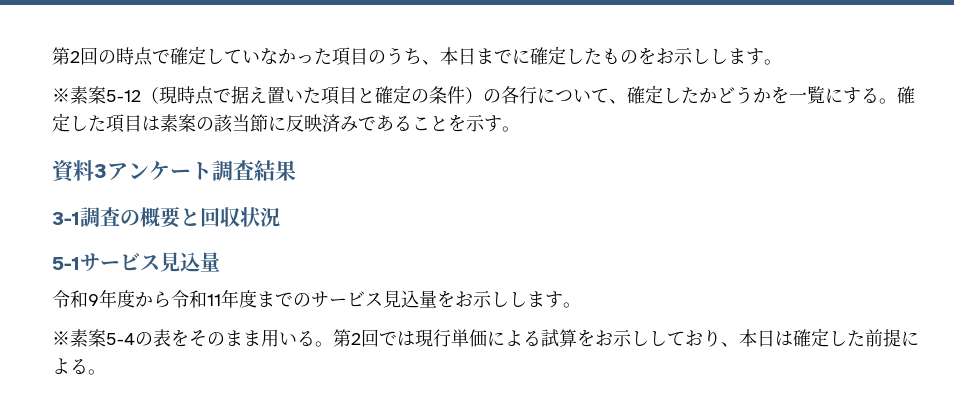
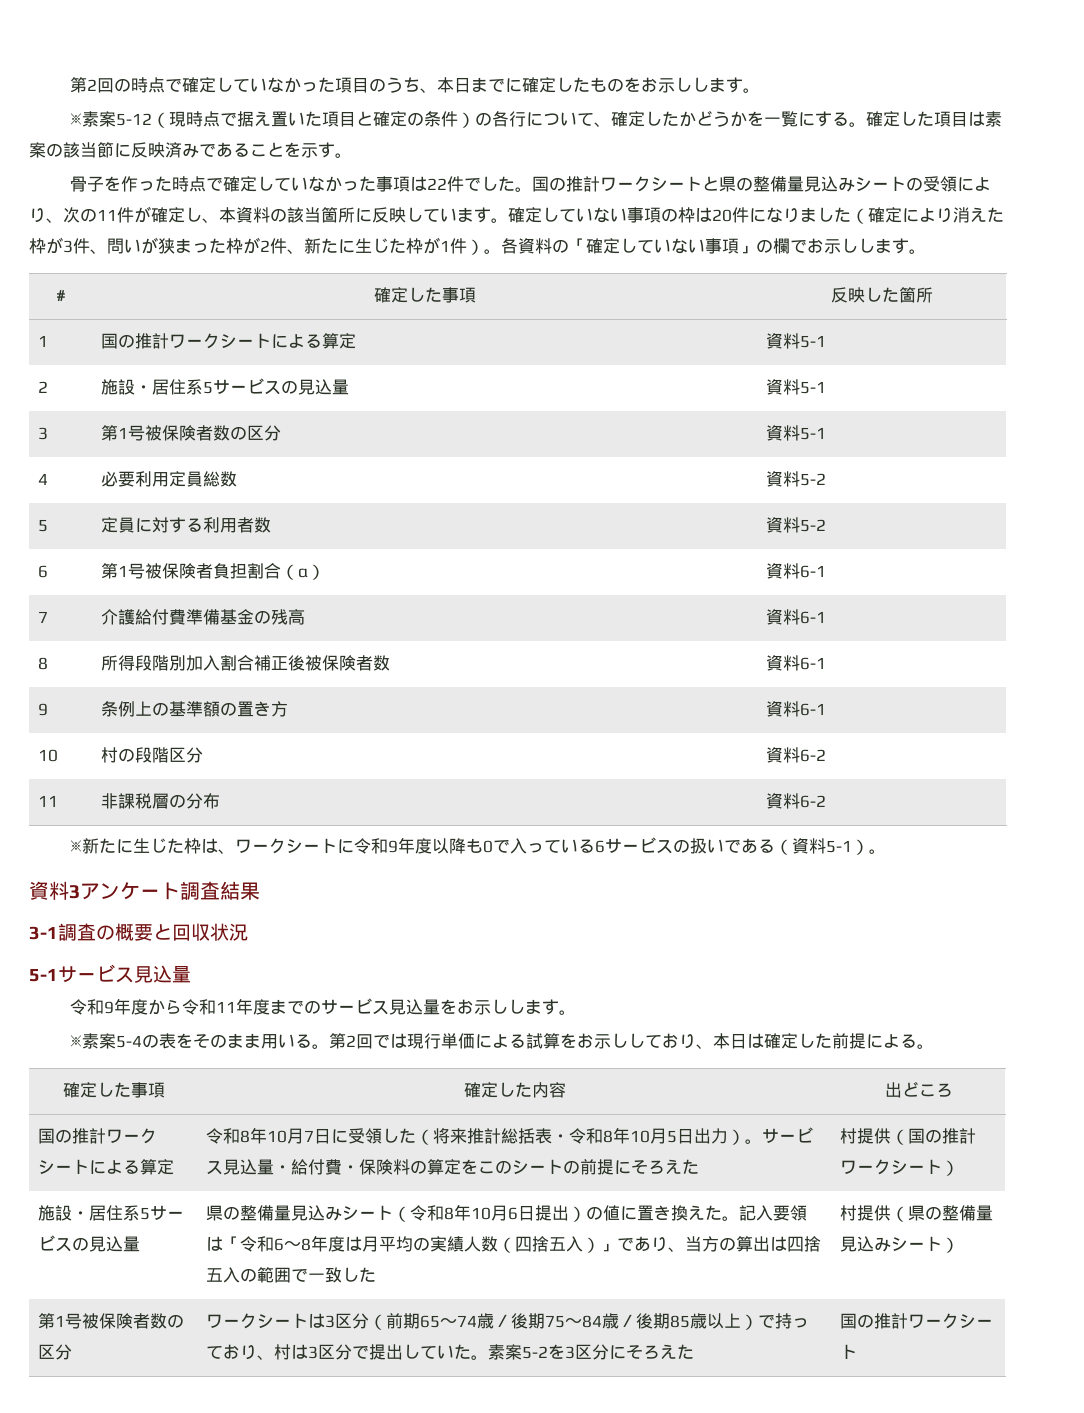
+ 骨子を作った時点で確定していなかった事項は22件でした。国の推計ワークシートと県の整備量見込みシートの受領により、次の11件が確定し、本資料の該当箇所に反映しています。確定していない事項の枠は20件になりました（確定により消えた枠が3件、問いが狭まった枠が2件、新たに生じた枠が1件）。各資料の「確定していない事項」の欄でお示しします。
+ # | 確定した事項 | 反映した箇所
+ 1 | 国の推計ワークシートによる算定 | 資料5-1
+ 2 | 施設・居住系5サービスの見込量 | 資料5-1
+ 3 | 第1号被保険者数の区分 | 資料5-1
+ 4 | 必要利用定員総数 | 資料5-2
+ 5 | 定員に対する利用者数 | 資料5-2
+ 6 | 第1号被保険者負担割合（α） | 資料6-1
+ 7 | 介護給付費準備基金の残高 | 資料6-1
+ 8 | 所得段階別加入割合補正後被保険者数 | 資料6-1
+ 9 | 条例上の基準額の置き方 | 資料6-1
+ 10 | 村の段階区分 | 資料6-2
+ 11 | 非課税層の分布 | 資料6-2
+ ※新たに生じた枠は、ワークシートに令和9年度以降も0で入っている6サービスの扱いである（資料5-1）。
+ 確定した事項 | 確定した内容 | 出どころ
+ 国の推計ワークシートによる算定 | 令和8年10月7日に受領した（将来推計総括表・令和8年10月5日出力）。サービス見込量・給付費・保険料の算定をこのシートの前提にそろえた | 村提供（国の推計ワークシート）
+ 施設・居住系5サービスの見込量 | 県の整備量見込みシート（令和8年10月6日提出）の値に置き換えた。記入要領は「令和6〜8年度は月平均の実績人数（四捨五入）」であり、当方の算出は四捨五入の範囲で一致した | 村提供（県の整備量見込みシート）
+ 第1号被保険者数の区分 | ワークシートは3区分（前期65〜74歳／後期75〜84歳／後期85歳以上）で持っており、村は3区分で提出していた。素案5-2を3区分にそろえた | 国の推計ワークシート

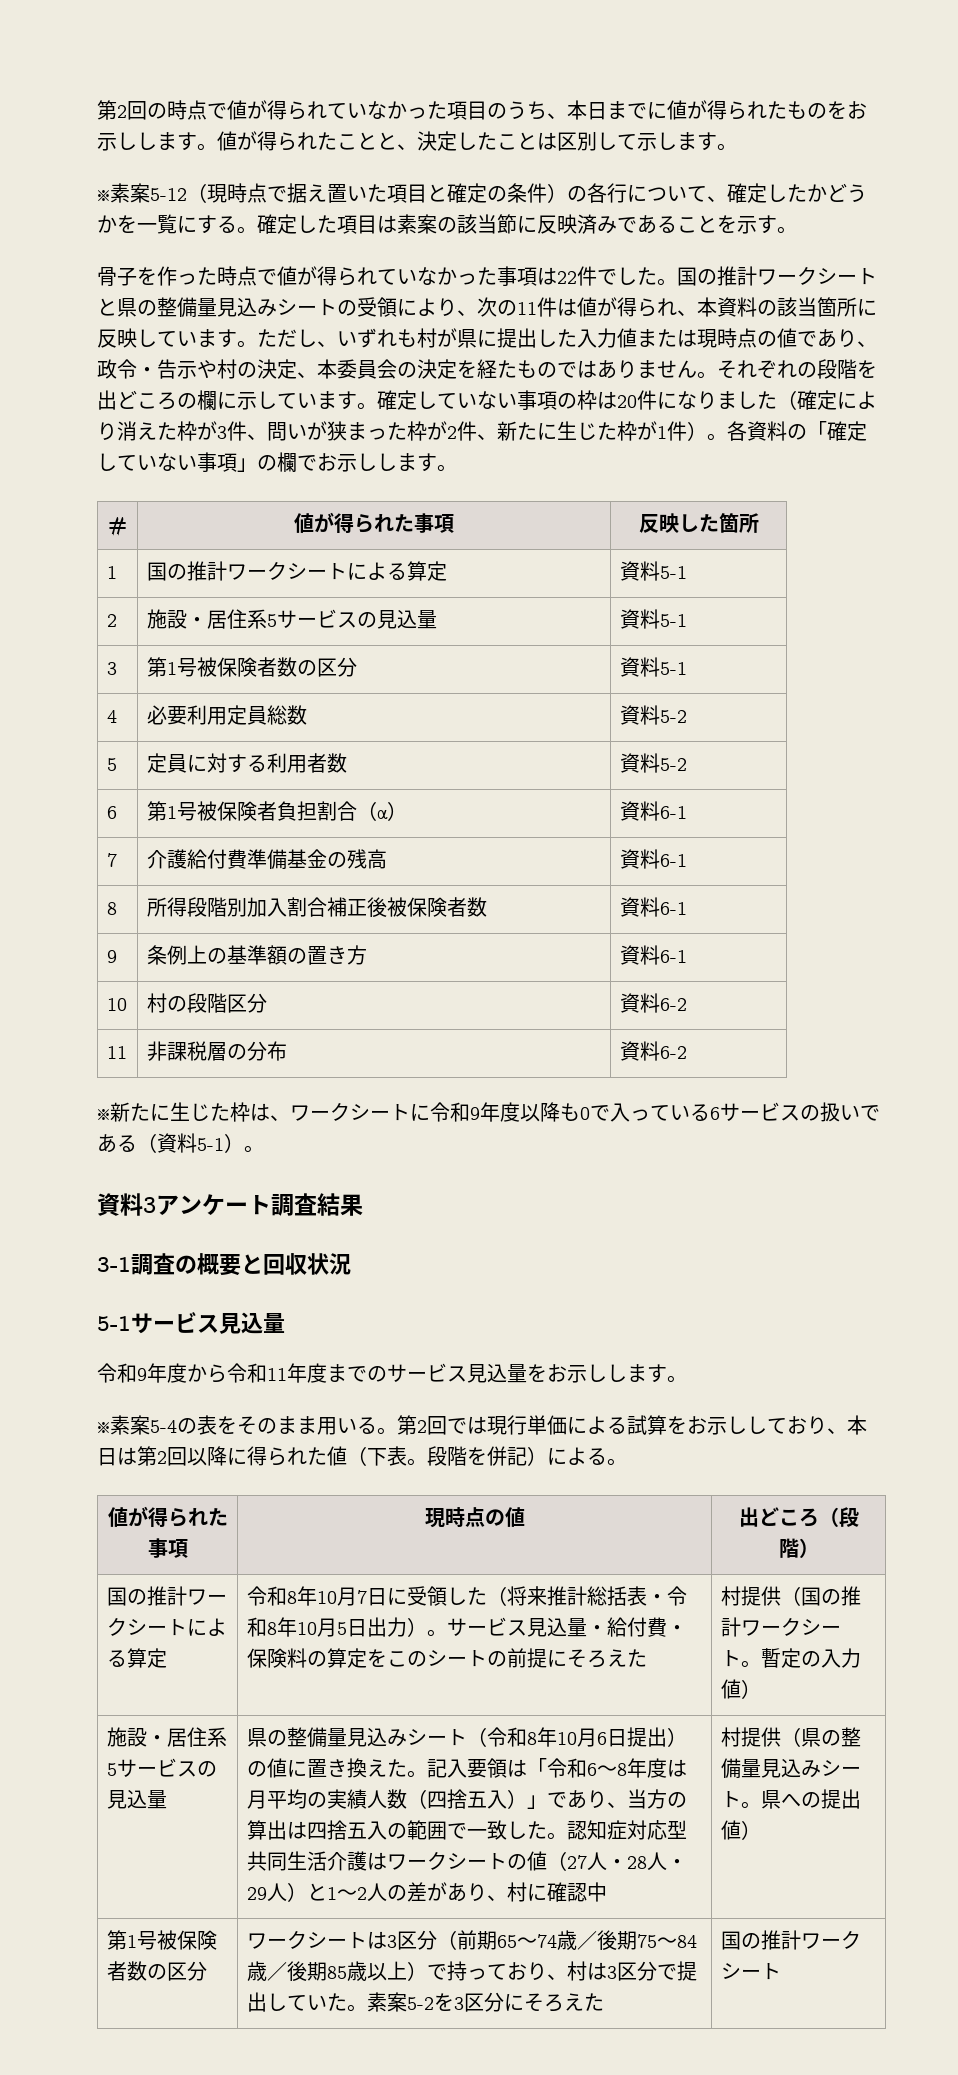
- 第2回の時点で確定していなかった項目のうち、本日までに確定したものをお示しします。
+ 第2回の時点で値が得られていなかった項目のうち、本日までに値が得られたものをお示しします。値が得られたことと、決定したことは区別して示します。
- 骨子を作った時点で確定していなかった事項は22件でした。
+ 骨子を作った時点で値が得られていなかった事項は22件でした。
- 国の推計ワークシートと県の整備量見込みシートの受領により、次の11件が確定し、本資料の該当箇所に反映しています。
+ 国の推計ワークシートと県の整備量見込みシートの受領により、次の11件は値が得られ、本資料の該当箇所に反映しています。
+ ただし、いずれも村が県に提出した入力値または現時点の値であり、政令・告示や村の決定、本委員会の決定を経たものではありません。それぞれの段階を出どころの欄に示しています。
- # | 確定した事項 | 反映した箇所
+ # | 値が得られた事項 | 反映した箇所
- 第2回では現行単価による試算をお示ししており、本日は確定した前提による。
+ 第2回では現行単価による試算をお示ししており、本日は第2回以降に得られた値（下表。段階を併記）による。
- 確定した事項 | 確定した内容 | 出どころ
+ 値が得られた事項 | 現時点の値 | 出どころ（段階）
- 村提供（国の推計ワークシート）
+ 村提供（国の推計ワークシート。暫定の入力値）
- 記入要領は「令和6〜8年度は月平均の実績人数（四捨五入）」であり、当方の算出は四捨五入の範囲で一致した
+ 記入要領は「令和6〜8年度は月平均の実績人数（四捨五入）」であり、当方の算出は四捨五入の範囲で一致した。認知症対応型共同生活介護はワークシートの値（27人・28人・29人）と1〜2人の差があり、村に確認中
- 村提供（県の整備量見込みシート）
+ 村提供（県の整備量見込みシート。県への提出値）

